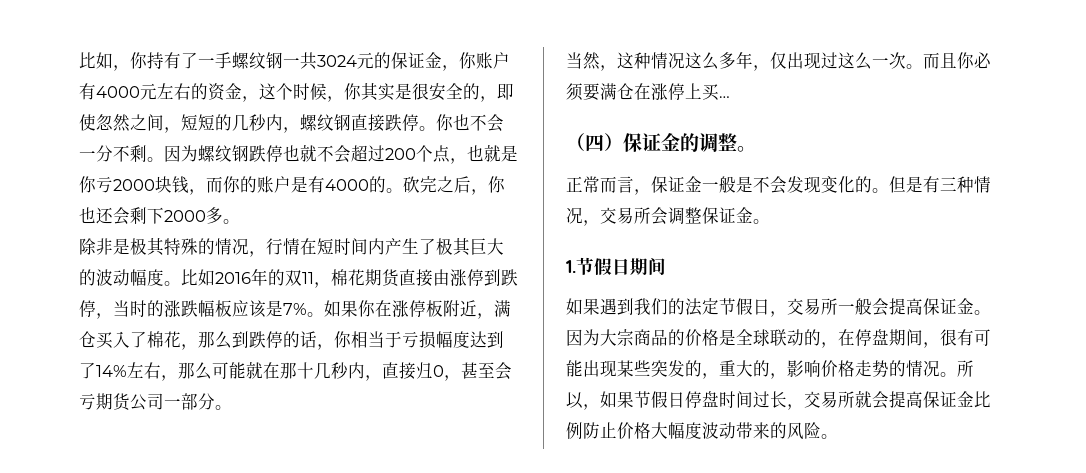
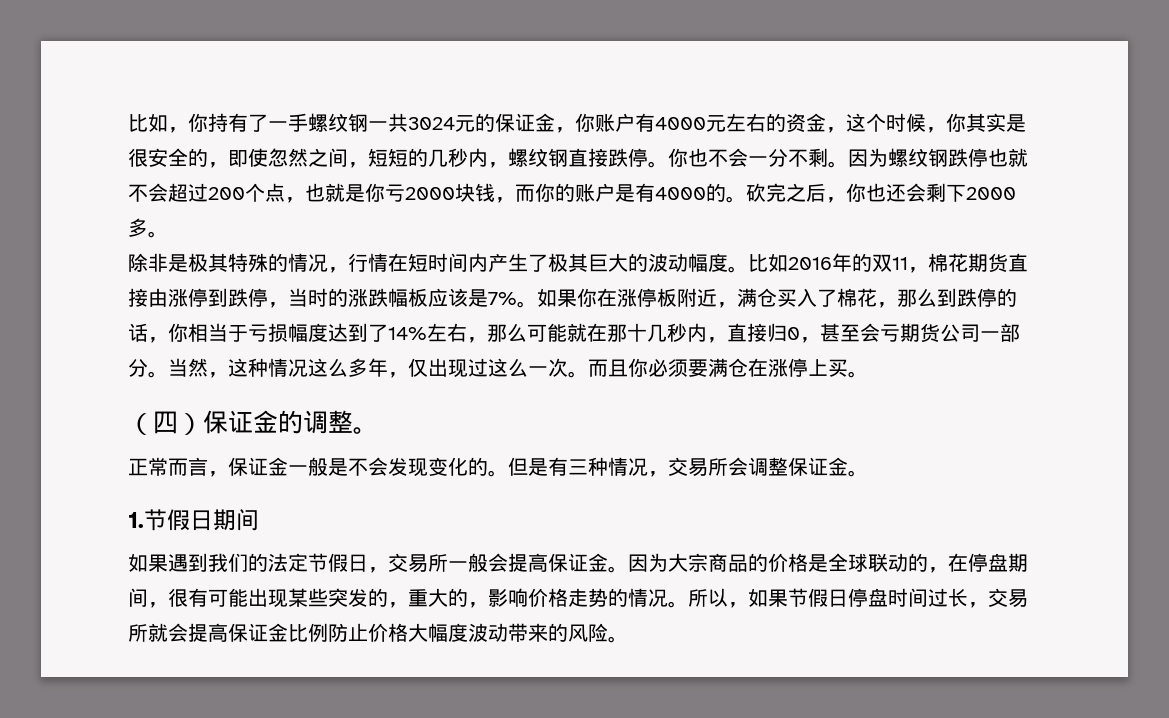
- 如果你在涨停板附近，满仓买入了棉花，那么到跌停的话，你相当于亏损幅度达到了14%左右，那么可能就在那十几秒内，直接归0，甚至会亏期货公司一部分。
- 当然，这种情况这么多年，仅出现过这么一次。
+ 如果你在涨停板附近，满仓买入了棉花，那么到跌停的话，你相当于亏损幅度达到了14%左右，那么可能就在那十几秒内，直接归0，甚至会亏期货公司一部分。当然，这种情况这么多年，仅出现过这么一次。
- 而且你必须要满仓在涨停上买…
+ 而且你必须要满仓在涨停上买。

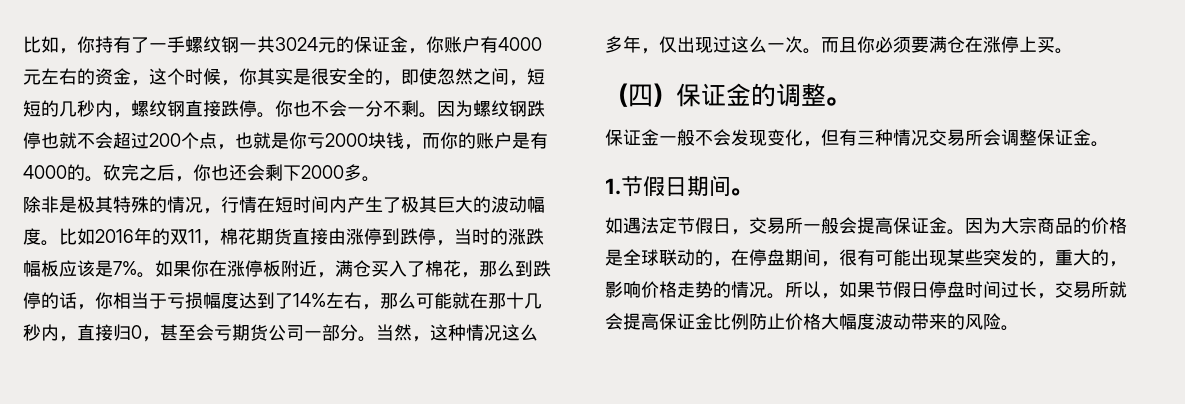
- 正常而言，保证金一般是不会发现变化的。但是有三种情况，交易所会调整保证金。
+ 保证金一般不会发现变化，但有三种情况交易所会调整保证金。
- 1.节假日期间
- 如果遇到我们的法定节假日，交易所一般会提高保证金。
+ 1.节假日期间。
+ 如遇法定节假日，交易所一般会提高保证金。

